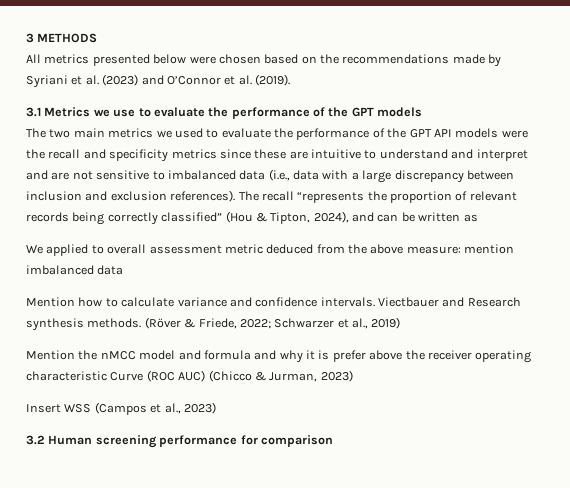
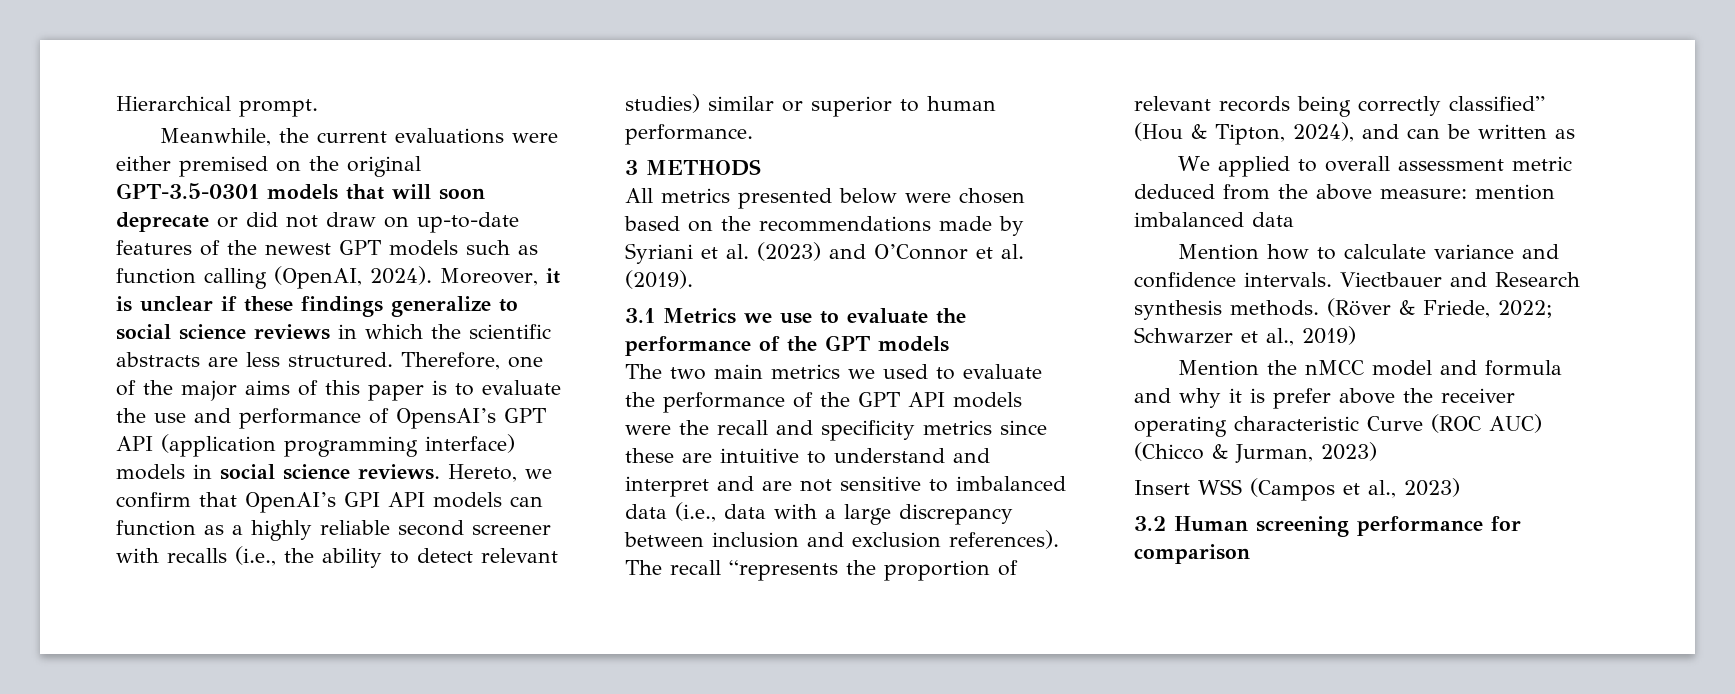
+ Hierarchical prompt.
+ Meanwhile, the current evaluations were either premised on the original GPT-3.5-0301 models that will soon deprecate or did not draw on up-to-date features of the newest GPT models such as function calling (OpenAI, 2024). Moreover, it is unclear if these findings generalize to social science reviews in which the scientific abstracts are less structured. Therefore, one of the major aims of this paper is to evaluate the use and performance of OpensAI’s GPT API (application programming interface) models in social science reviews. Hereto, we confirm that OpenAI’s GPI API models can function as a highly reliable second screener with recalls (i.e., the ability to detect relevant studies) similar or superior to human performance.

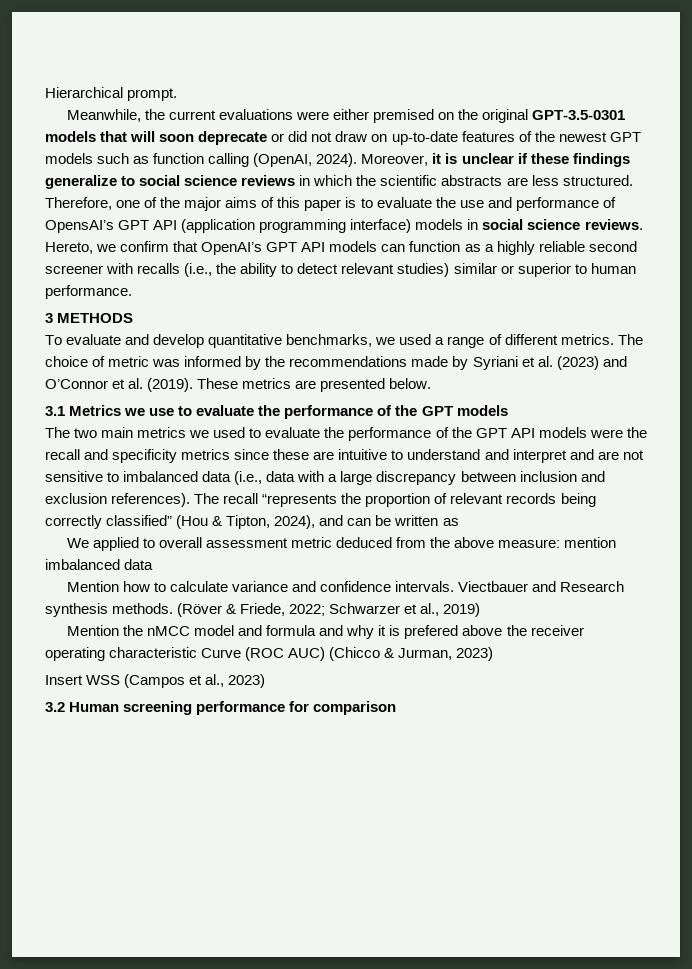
- Hereto, we confirm that OpenAI’s GPI API models can function as a highly reliable second screener with recalls (i.e., the ability to detect relevant studies) similar or superior to human performance.
+ Hereto, we confirm that OpenAI’s GPT API models can function as a highly reliable second screener with recalls (i.e., the ability to detect relevant studies) similar or superior to human performance.
- All metrics presented below were chosen based on the recommendations made by Syriani et al. (2023) and O’Connor et al. (2019).
+ To evaluate and develop quantitative benchmarks, we used a range of different metrics. The choice of metric was informed by the recommendations made by Syriani et al. (2023) and O’Connor et al. (2019). These metrics are presented below.
- Mention the nMCC model and formula and why it is prefer above the receiver operating characteristic Curve (ROC AUC) (Chicco & Jurman, 2023)
+ Mention the nMCC model and formula and why it is prefered above the receiver operating characteristic Curve (ROC AUC) (Chicco & Jurman, 2023)

